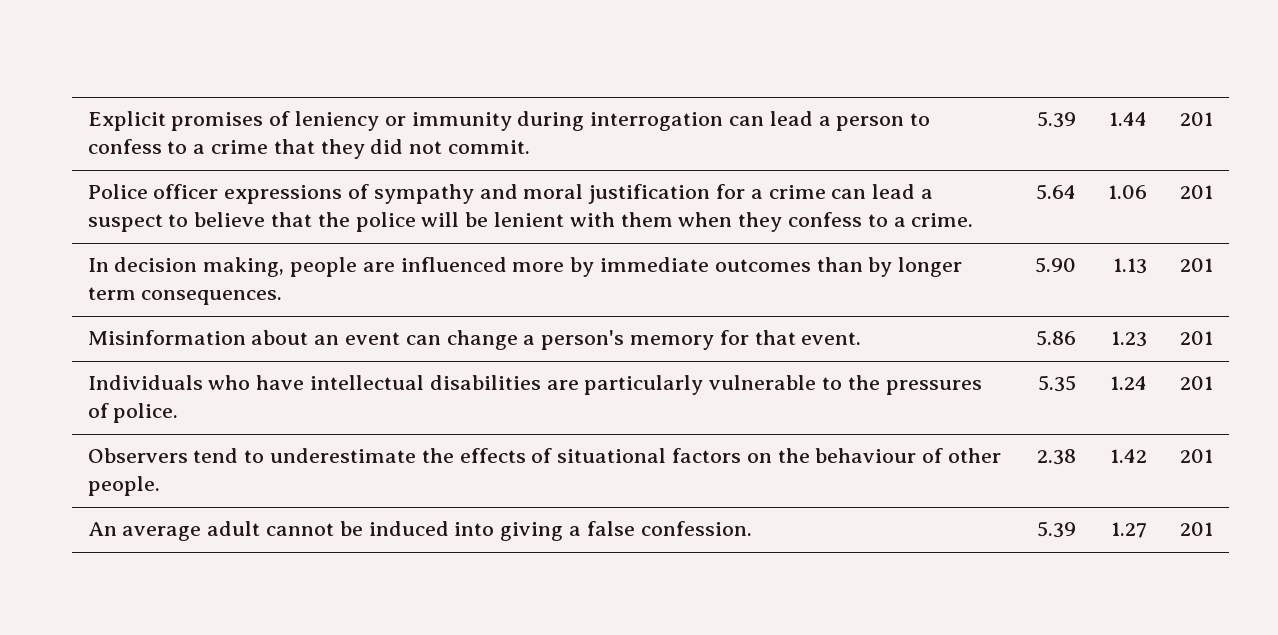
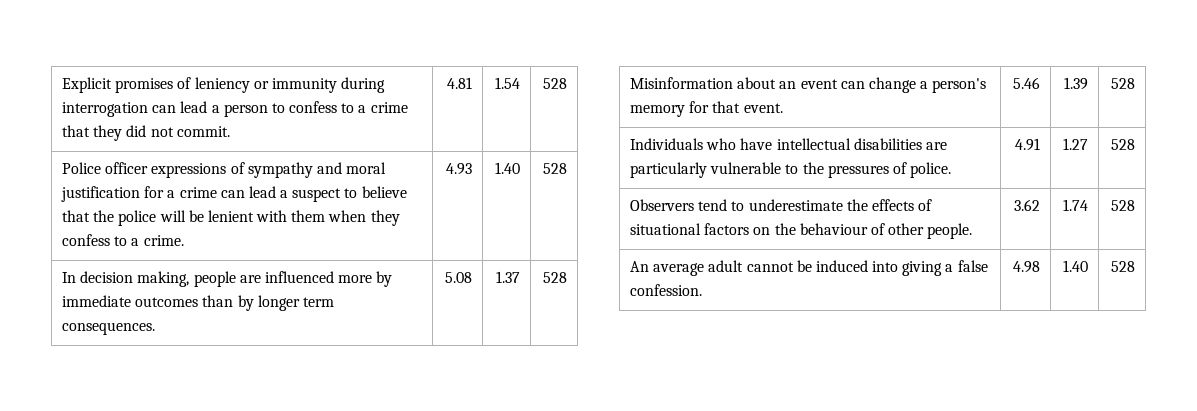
- Explicit promises of leniency or immunity during interrogation can lead a person to confess to a crime that they did not commit. | 5.39 | 1.44 | 201
+ Explicit promises of leniency or immunity during interrogation can lead a person to confess to a crime that they did not commit. | 4.81 | 1.54 | 528
- Police officer expressions of sympathy and moral justification for a crime can lead a suspect to believe that the police will be lenient with them when they confess to a crime. | 5.64 | 1.06 | 201
+ Police officer expressions of sympathy and moral justification for a crime can lead a suspect to believe that the police will be lenient with them when they confess to a crime. | 4.93 | 1.40 | 528
- In decision making, people are influenced more by immediate outcomes than by longer term consequences. | 5.90 | 1.13 | 201
+ In decision making, people are influenced more by immediate outcomes than by longer term consequences. | 5.08 | 1.37 | 528
- Misinformation about an event can change a person's memory for that event. | 5.86 | 1.23 | 201
+ Misinformation about an event can change a person's memory for that event. | 5.46 | 1.39 | 528
- Individuals who have intellectual disabilities are particularly vulnerable to the pressures of police. | 5.35 | 1.24 | 201
+ Individuals who have intellectual disabilities are particularly vulnerable to the pressures of police. | 4.91 | 1.27 | 528
- Observers tend to underestimate the effects of situational factors on the behaviour of other people. | 2.38 | 1.42 | 201
+ Observers tend to underestimate the effects of situational factors on the behaviour of other people. | 3.62 | 1.74 | 528
- An average adult cannot be induced into giving a false confession. | 5.39 | 1.27 | 201
+ An average adult cannot be induced into giving a false confession. | 4.98 | 1.40 | 528

